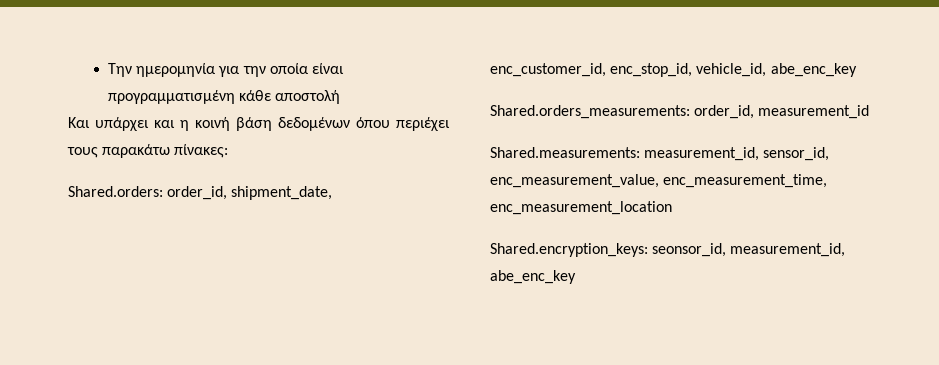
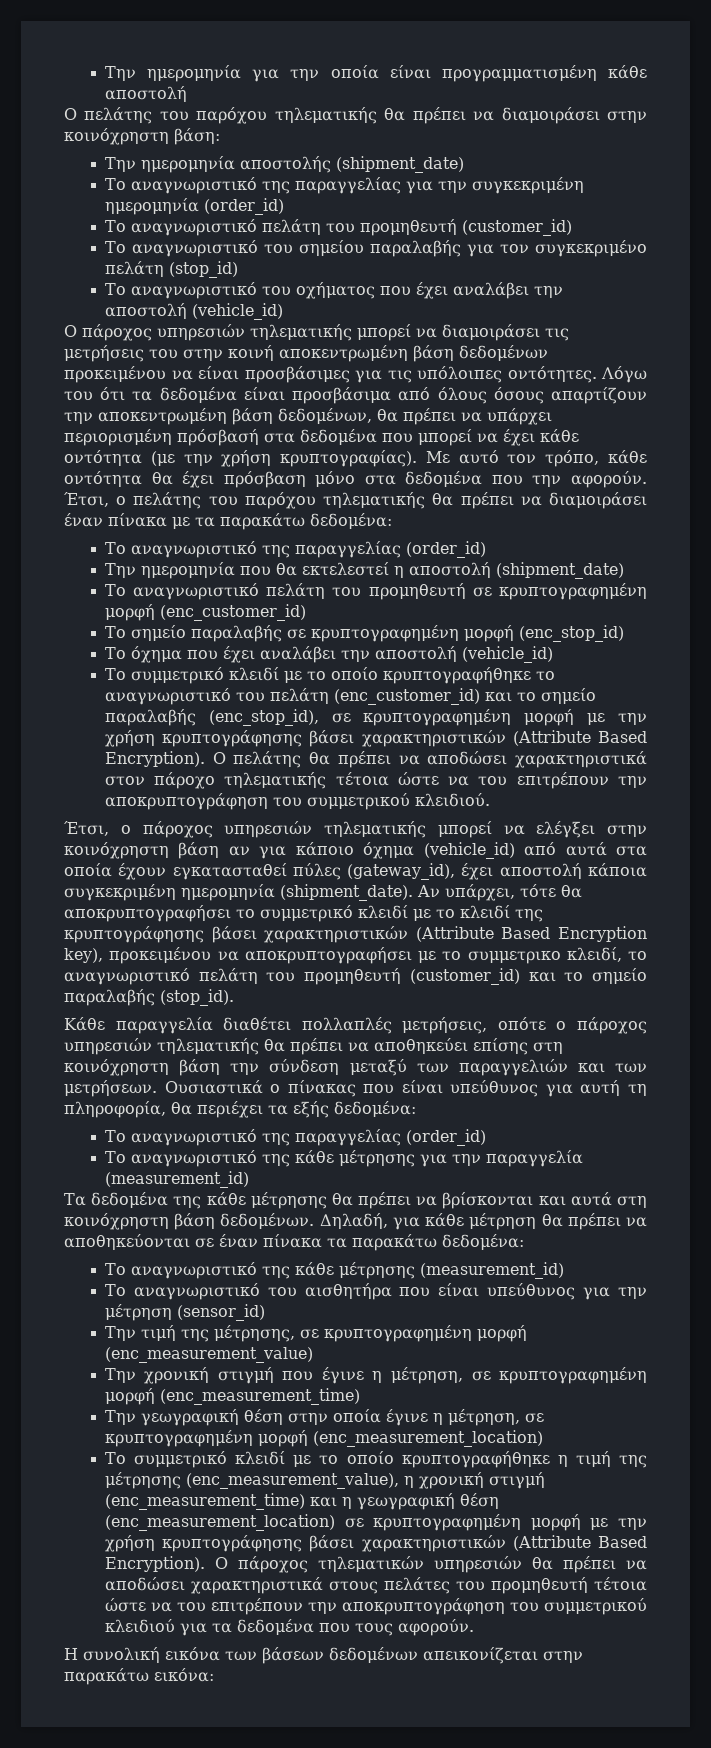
- Και υπάρχει και η κοινή βάση δεδομένων όπου περιέχει τους παρακάτω πίνακες:
- Shared.orders: order_id, shipment_date, enc_customer_id, enc_stop_id, vehicle_id, abe_enc_key
- Shared.orders_measurements: order_id, measurement_id
- Shared.measurements: measurement_id, sensor_id, enc_measurement_value, enc_measurement_time, enc_measurement_location
- Shared.encryption_keys: seonsor_id, measurement_id, abe_enc_key
+ Ο πελάτης του παρόχου τηλεματικής θα πρέπει να διαμοιράσει στην κοινόχρηστη βάση:
+ Την ημερομηνία αποστολής (shipment_date)
+ Το αναγνωριστικό της παραγγελίας για την συγκεκριμένη ημερομηνία (order_id)
+ Το αναγνωριστικό πελάτη του προμηθευτή (customer_id)
+ Το αναγνωριστικό του σημείου παραλαβής για τον συγκεκριμένο πελάτη (stop_id)
+ Το αναγνωριστικό του οχήματος που έχει αναλάβει την αποστολή (vehicle_id)
+ Ο πάροχος υπηρεσιών τηλεματικής μπορεί να διαμοιράσει τις μετρήσεις του στην κοινή αποκεντρωμένη βάση δεδομένων προκειμένου να είναι προσβάσιμες για τις υπόλοιπες οντότητες. Λόγω του ότι τα δεδομένα είναι προσβάσιμα από όλους όσους απαρτίζουν την αποκεντρωμένη βάση δεδομένων, θα πρέπει να υπάρχει περιορισμένη πρόσβασή στα δεδομένα που μπορεί να έχει κάθε οντότητα (με την χρήση κρυπτογραφίας). Με αυτό τον τρόπο, κάθε οντότητα θα έχει πρόσβαση μόνο στα δεδομένα που την αφορούν. Έτσι, ο πελάτης του παρόχου τηλεματικής θα πρέπει να διαμοιράσει έναν πίνακα με τα παρακάτω δεδομένα:
+ Το αναγνωριστικό της παραγγελίας (order_id)
+ Την ημερομηνία που θα εκτελεστεί η αποστολή (shipment_date)
+ Το αναγνωριστικό πελάτη του προμηθευτή σε κρυπτογραφημένη μορφή (enc_customer_id)
+ Το σημείο παραλαβής σε κρυπτογραφημένη μορφή (enc_stop_id)
+ Το όχημα που έχει αναλάβει την αποστολή (vehicle_id)
+ Το συμμετρικό κλειδί με το οποίο κρυπτογραφήθηκε το αναγνωριστικό του πελάτη (enc_customer_id) και το σημείο παραλαβής (enc_stop_id), σε κρυπτογραφημένη μορφή με την χρήση κρυπτογράφησης βάσει χαρακτηριστικών (Attribute Based Encryption). Ο πελάτης θα πρέπει να αποδώσει χαρακτηριστικά στον πάροχο τηλεματικής τέτοια ώστε να του επιτρέπουν την αποκρυπτογράφηση του συμμετρικού κλειδιού.
+ Έτσι, ο πάροχος υπηρεσιών τηλεματικής μπορεί να ελέγξει στην κοινόχρηστη βάση αν για κάποιο όχημα (vehicle_id) από αυτά στα οποία έχουν εγκατασταθεί πύλες (gateway_id), έχει αποστολή κάποια συγκεκριμένη ημερομηνία (shipment_date). Αν υπάρχει, τότε θα αποκρυπτογραφήσει το συμμετρικό κλειδί με το κλειδί της κρυπτογράφησης βάσει χαρακτηριστικών (Αttribute Βased Εncryption key), προκειμένου να αποκρυπτογραφήσει με το συμμετρικο κλειδί, το αναγνωριστικό πελάτη του προμηθευτή (customer_id) και το σημείο παραλαβής (stop_id).
+ Κάθε παραγγελία διαθέτει πολλαπλές μετρήσεις, οπότε ο πάροχος υπηρεσιών τηλεματικής θα πρέπει να αποθηκεύει επίσης στη κοινόχρηστη βάση την σύνδεση μεταξύ των παραγγελιών και των μετρήσεων. Ουσιαστικά ο πίνακας που είναι υπεύθυνος για αυτή τη πληροφορία, θα περιέχει τα εξής δεδομένα:
+ Το αναγνωριστικό της παραγγελίας (order_id)
+ Το αναγνωριστικό της κάθε μέτρησης για την παραγγελία (measurement_id)
+ Τα δεδομένα της κάθε μέτρησης θα πρέπει να βρίσκονται και αυτά στη κοινόχρηστη βάση δεδομένων. Δηλαδή, για κάθε μέτρηση θα πρέπει να αποθηκεύονται σε έναν πίνακα τα παρακάτω δεδομένα:
+ Το αναγνωριστικό της κάθε μέτρησης (measurement_id)
+ Το αναγνωριστικό του αισθητήρα που είναι υπεύθυνος για την μέτρηση (sensor_id)
+ Την τιμή της μέτρησης, σε κρυπτογραφημένη μορφή (enc_measurement_value)
+ Την χρονική στιγμή που έγινε η μέτρηση, σε κρυπτογραφημένη μορφή (enc_measurement_time)
+ Την γεωγραφική θέση στην οποία έγινε η μέτρηση, σε κρυπτογραφημένη μορφή (enc_measurement_location)
+ Το συμμετρικό κλειδί με το οποίο κρυπτογραφήθηκε η τιμή της μέτρησης (enc_measurement_value), η χρονική στιγμή (enc_measurement_time) και η γεωγραφική θέση (enc_measurement_location) σε κρυπτογραφημένη μορφή με την χρήση κρυπτογράφησης βάσει χαρακτηριστικών (Attribute Based Encryption). Ο πάροχος τηλεματικών υπηρεσιών θα πρέπει να αποδώσει χαρακτηριστικά στους πελάτες του προμηθευτή τέτοια ώστε να του επιτρέπουν την αποκρυπτογράφηση του συμμετρικού κλειδιού για τα δεδομένα που τους αφορούν.
+ Η συνολική εικόνα των βάσεων δεδομένων απεικονίζεται στην παρακάτω εικόνα:

